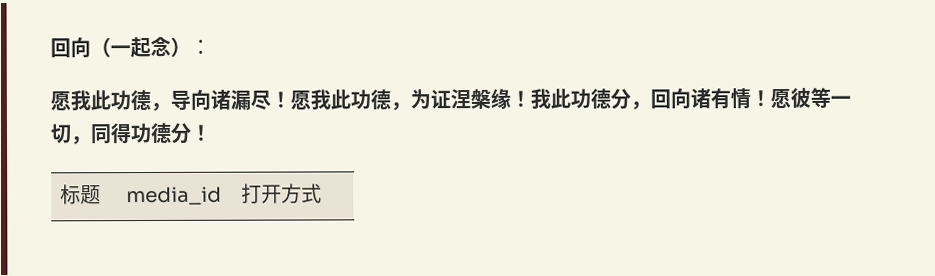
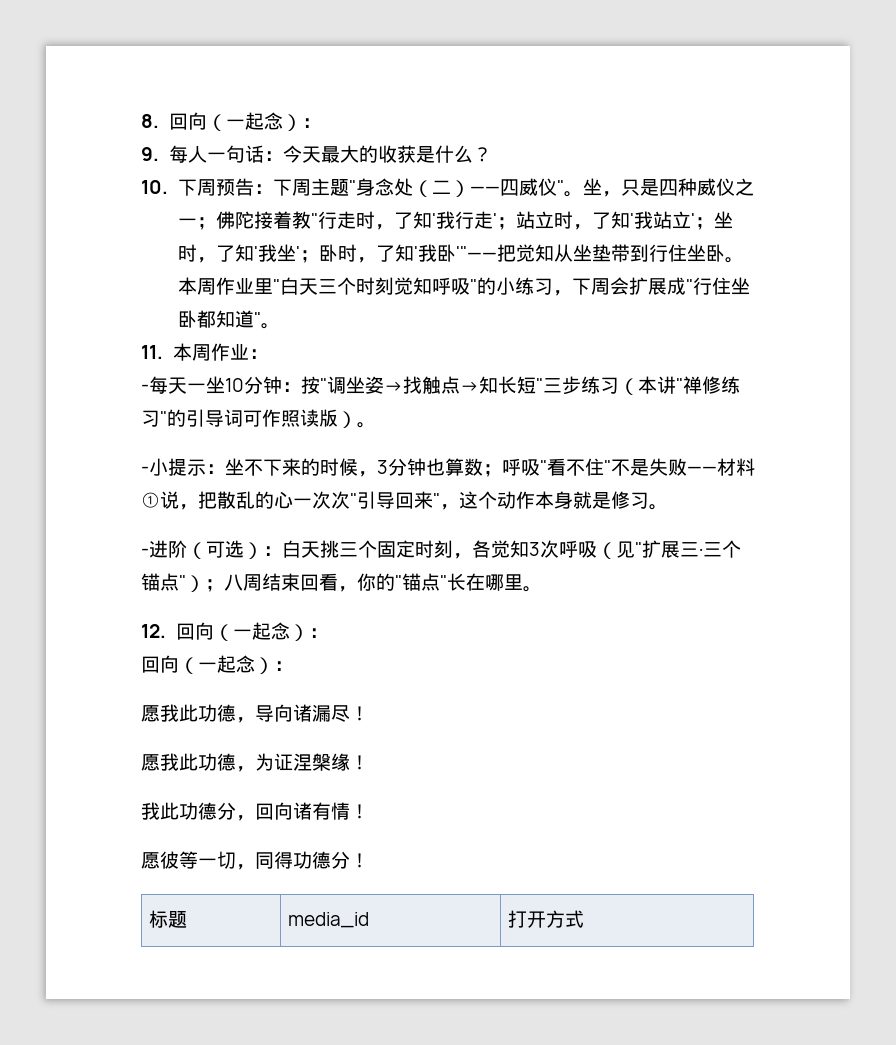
+ 8.回向（一起念）：
+ 9.每人一句话：今天最大的收获是什么？
+ 10.下周预告：下周主题"身念处（二）——四威仪"。坐，只是四种威仪之一；佛陀接着教"行走时，了知'我行走'；站立时，了知'我站立'；坐时，了知'我坐'；卧时，了知'我卧'"——把觉知从坐垫带到行住坐卧。本周作业里"白天三个时刻觉知呼吸"的小练习，下周会扩展成"行住坐卧都知道"。
+ 11.本周作业：
+ -每天一坐10分钟：按"调坐姿→找触点→知长短"三步练习（本讲"禅修练习"的引导词可作照读版）。
+ -小提示：坐不下来的时候，3分钟也算数；呼吸"看不住"不是失败——材料①说，把散乱的心一次次"引导回来"，这个动作本身就是修习。
+ -进阶（可选）：白天挑三个固定时刻，各觉知3次呼吸（见"扩展三·三个锚点"）；八周结束回看，你的"锚点"长在哪里。
+ 12.回向（一起念）：
- 愿我此功德，导向诸漏尽！愿我此功德，为证涅槃缘！我此功德分，回向诸有情！愿彼等一切，同得功德分！
+ 愿我此功德，导向诸漏尽！
+ 愿我此功德，为证涅槃缘！
+ 我此功德分，回向诸有情！
+ 愿彼等一切，同得功德分！

